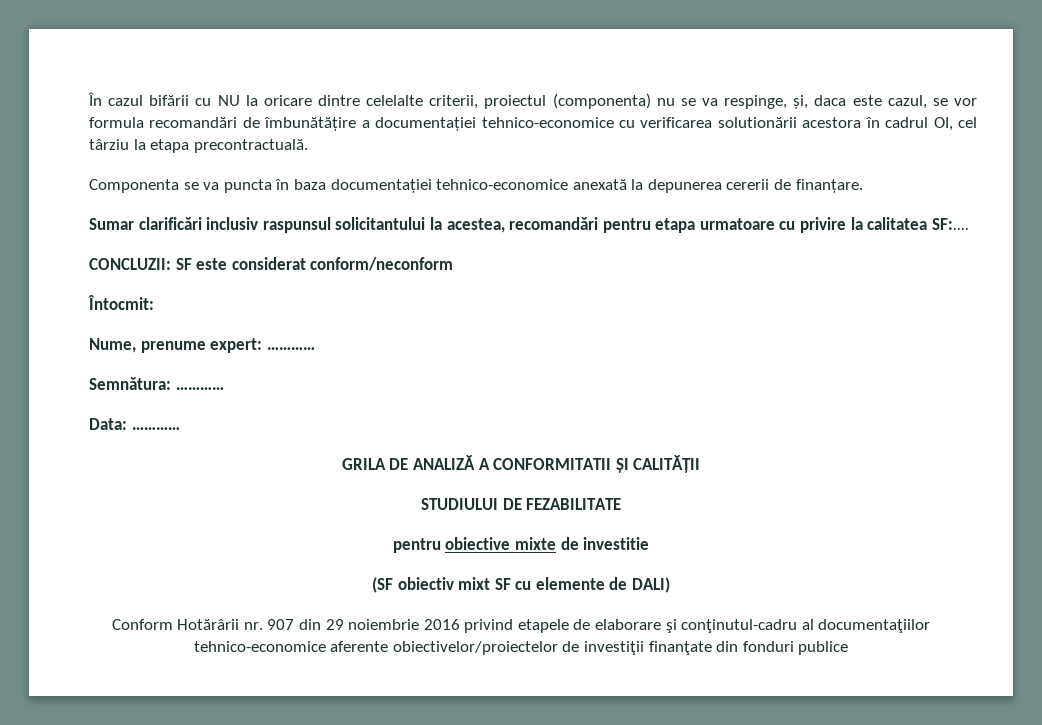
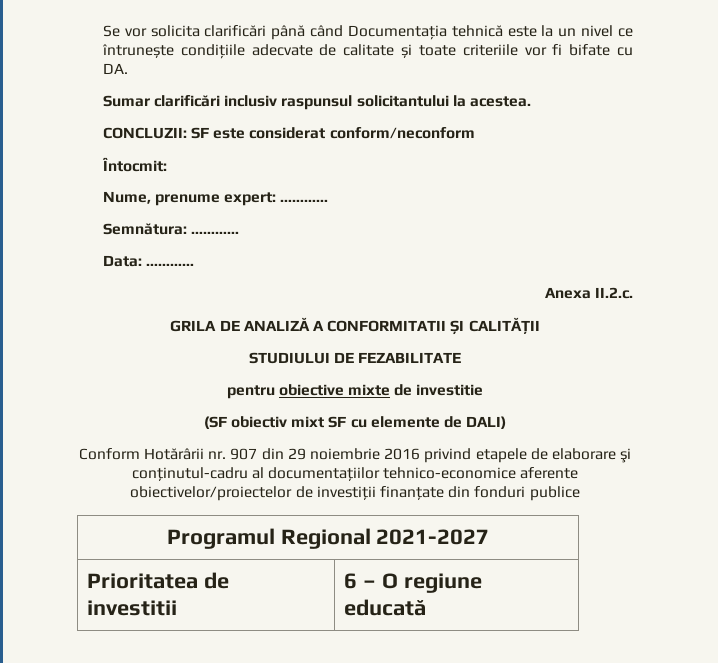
- În cazul bifării cu NU la oricare dintre celelalte criterii, proiectul (componenta) nu se va respinge, și, daca este cazul, se vor formula recomandări de îmbunătățire a documentației tehnico-economice cu verificarea solutionării acestora în cadrul OI, cel târziu la etapa precontractuală.
- Componenta se va puncta în baza documentației tehnico-economice anexată la depunerea cererii de finanțare.
+ Se vor solicita clarificări până când Documentația tehnică este la un nivel ce întrunește condițiile adecvate de calitate și toate criteriile vor fi bifate cu DA.
- Sumar clarificări inclusiv raspunsul solicitantului la acestea, recomandări pentru etapa urmatoare cu privire la calitatea SF:....
+ Sumar clarificări inclusiv raspunsul solicitantului la acestea.
+ Anexa II.2.c.
+ Programul Regional 2021-2027
+ Prioritatea de investitii | 6 – O regiune educată

